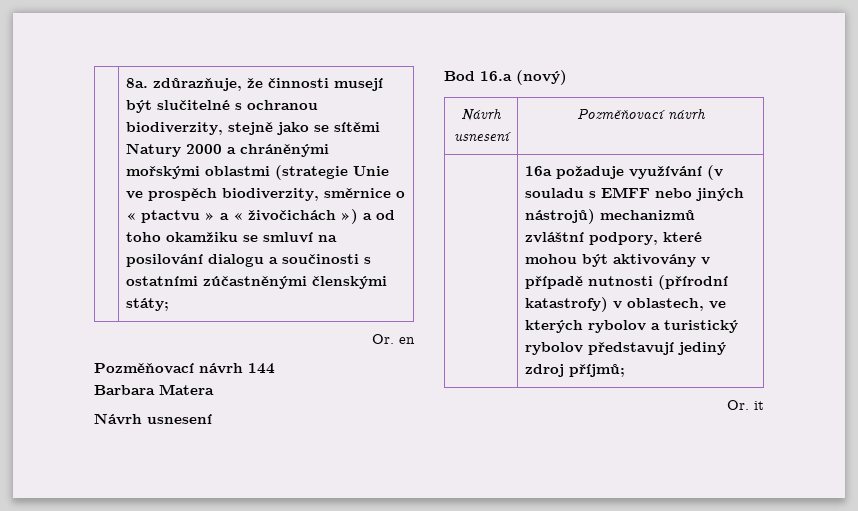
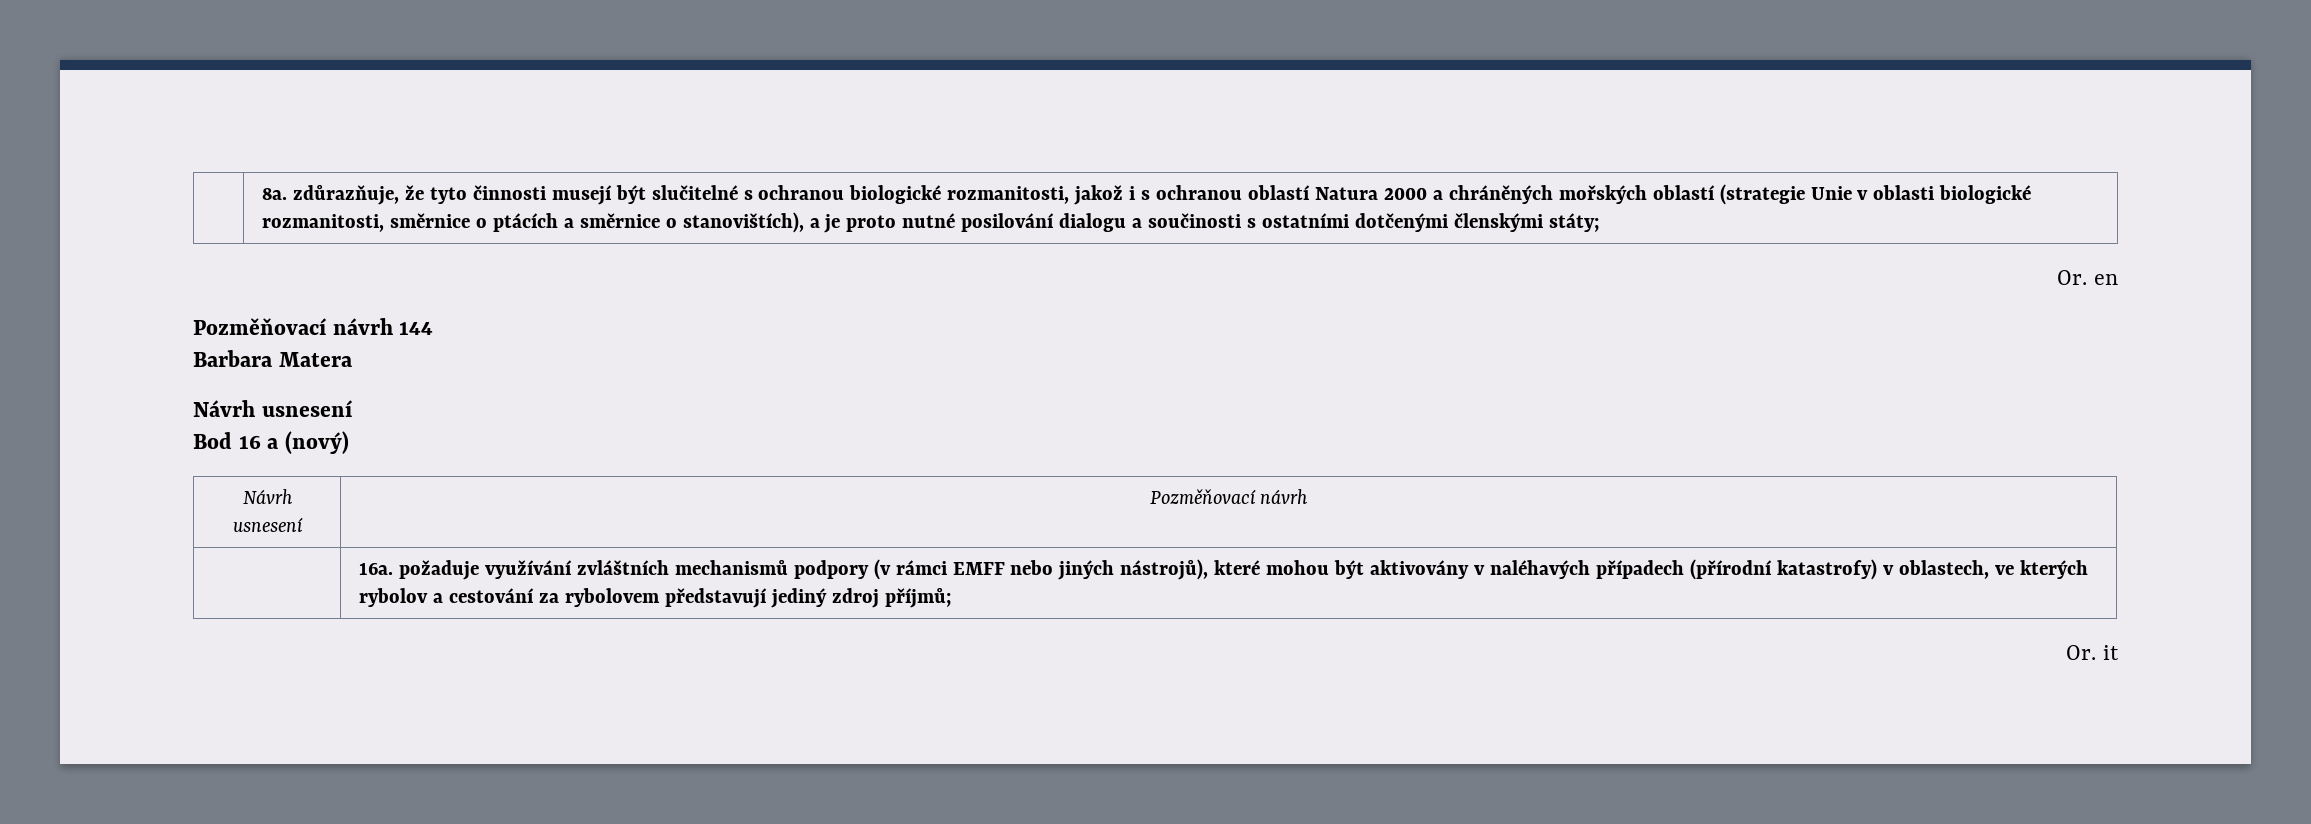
- 8a. zdůrazňuje, že činnosti musejí být slučitelné s ochranou biodiverzity, stejně jako se sítěmi Natury 2000 a chráněnými mořskými oblastmi (strategie Unie ve prospěch biodiverzity, směrnice o « ptactvu » a « živočichách ») a od toho okamžiku se smluví na posilování dialogu a součinosti s ostatními zúčastněnými členskými státy;
+ 8a. zdůrazňuje, že tyto činnosti musejí být slučitelné s ochranou biologické rozmanitosti, jakož i s ochranou oblastí Natura 2000 a chráněných mořských oblastí (strategie Unie v oblasti biologické rozmanitosti, směrnice o ptácích a směrnice o stanovištích), a je proto nutné posilování dialogu a součinosti s ostatními dotčenými členskými státy;
- Bod 16.a (nový)
+ Bod 16 a (nový)
- | 16a požaduje využívání (v souladu s EMFF nebo jiných nástrojů) mechanizmů zvláštní podpory, které mohou být aktivovány v případě nutnosti (přírodní katastrofy) v oblastech, ve kterých rybolov a turistický rybolov představují jediný zdroj příjmů;
+ | 16a. požaduje využívání zvláštních mechanismů podpory (v rámci EMFF nebo jiných nástrojů), které mohou být aktivovány v naléhavých případech (přírodní katastrofy) v oblastech, ve kterých rybolov a cestování za rybolovem představují jediný zdroj příjmů;

